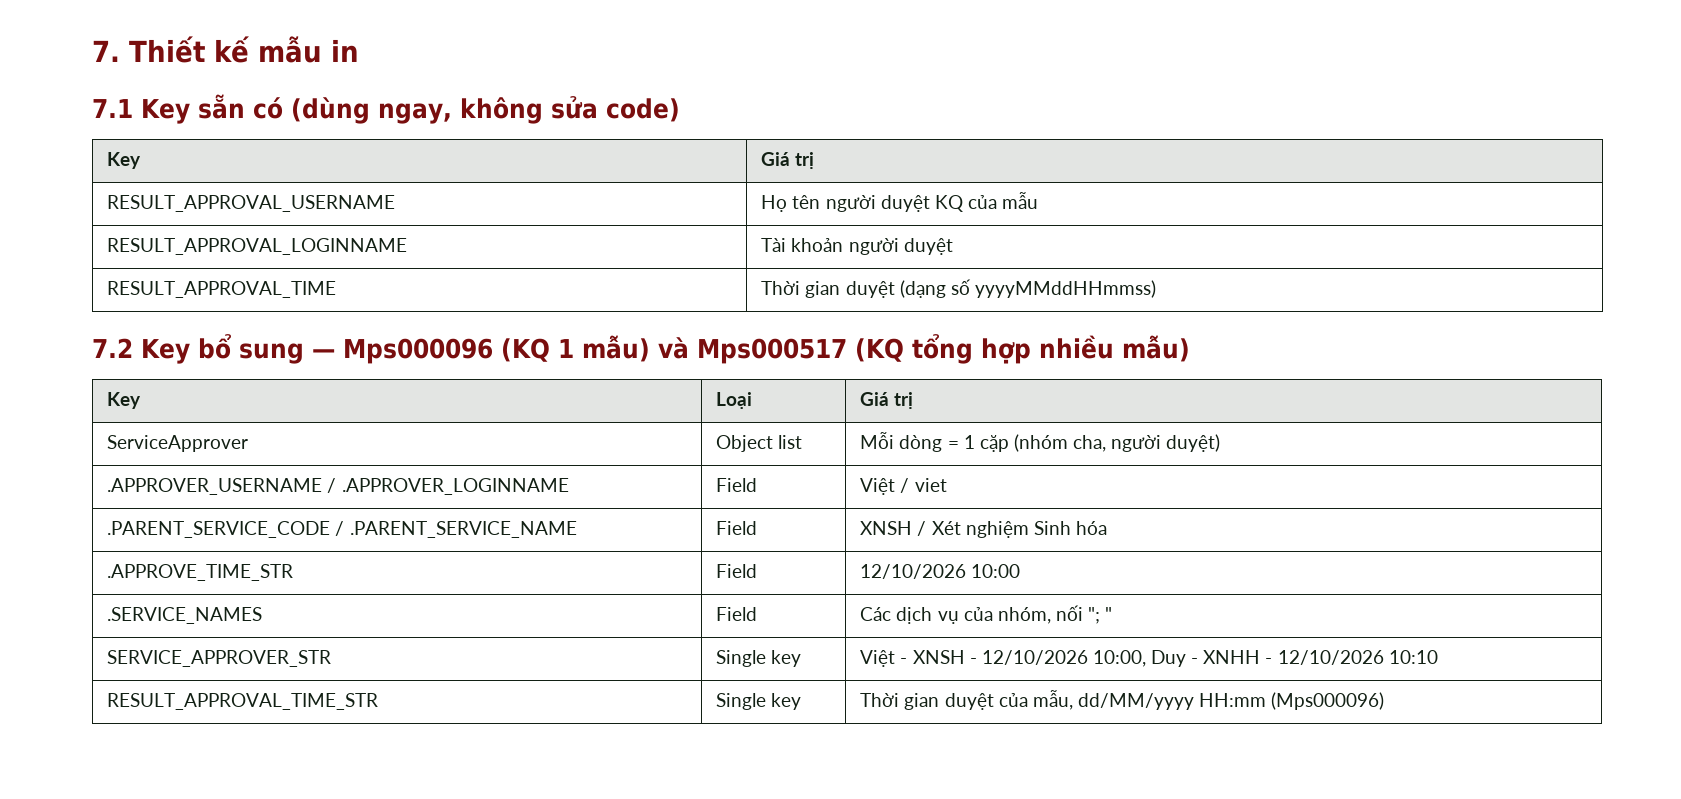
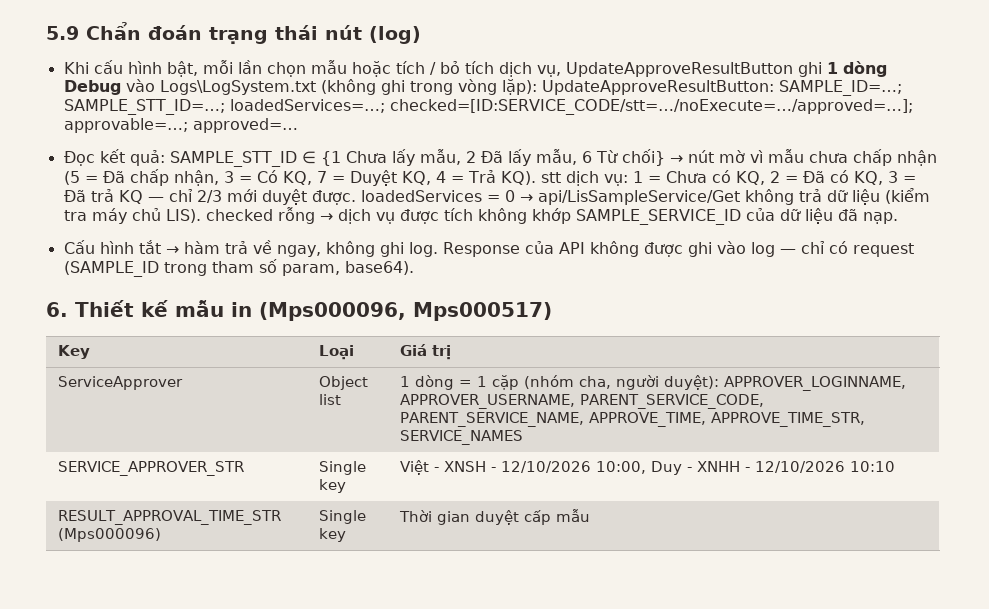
- 7. Thiết kế mẫu in
- 7.1 Key sẵn có (dùng ngay, không sửa code)
- Key | Giá trị
- RESULT_APPROVAL_USERNAME | Họ tên người duyệt KQ của mẫu
- RESULT_APPROVAL_LOGINNAME | Tài khoản người duyệt
- RESULT_APPROVAL_TIME | Thời gian duyệt (dạng số yyyyMMddHHmmss)
- 7.2 Key bổ sung — Mps000096 (KQ 1 mẫu) và Mps000517 (KQ tổng hợp nhiều mẫu)
+ 5.9 Chẩn đoán trạng thái nút (log)
+ Khi cấu hình bật, mỗi lần chọn mẫu hoặc tích / bỏ tích dịch vụ, UpdateApproveResultButton ghi 1 dòng Debug vào Logs\LogSystem.txt (không ghi trong vòng lặp): UpdateApproveResultButton: SAMPLE_ID=…; SAMPLE_STT_ID=…; loadedServices=…; checked=[ID:SERVICE_CODE/stt=…/noExecute=…/approved=…]; approvable=…; approved=…
+ Đọc kết quả: SAMPLE_STT_ID ∈ {1 Chưa lấy mẫu, 2 Đã lấy mẫu, 6 Từ chối} → nút mờ vì mẫu chưa chấp nhận (5 = Đã chấp nhận, 3 = Có KQ, 7 = Duyệt KQ, 4 = Trả KQ). stt dịch vụ: 1 = Chưa có KQ, 2 = Đã có KQ, 3 = Đã trả KQ — chỉ 2/3 mới duyệt được. loadedServices = 0 → api/LisSampleService/Get không trả dữ liệu (kiểm tra máy chủ LIS). checked rỗng → dịch vụ được tích không khớp SAMPLE_SERVICE_ID của dữ liệu đã nạp.
+ Cấu hình tắt → hàm trả về ngay, không ghi log. Response của API không được ghi vào log — chỉ có request (SAMPLE_ID trong tham số param, base64).
+ 6. Thiết kế mẫu in (Mps000096, Mps000517)
- ServiceApprover | Object list | Mỗi dòng = 1 cặp (nhóm cha, người duyệt)
- .APPROVER_USERNAME / .APPROVER_LOGINNAME | Field | Việt / viet
- .PARENT_SERVICE_CODE / .PARENT_SERVICE_NAME | Field | XNSH / Xét nghiệm Sinh hóa
- .APPROVE_TIME_STR | Field | 12/10/2026 10:00
- .SERVICE_NAMES | Field | Các dịch vụ của nhóm, nối "; "
+ ServiceApprover | Object list | 1 dòng = 1 cặp (nhóm cha, người duyệt): APPROVER_LOGINNAME, APPROVER_USERNAME, PARENT_SERVICE_CODE, PARENT_SERVICE_NAME, APPROVE_TIME, APPROVE_TIME_STR, SERVICE_NAMES
- RESULT_APPROVAL_TIME_STR | Single key | Thời gian duyệt của mẫu, dd/MM/yyyy HH:mm (Mps000096)
+ RESULT_APPROVAL_TIME_STR (Mps000096) | Single key | Thời gian duyệt cấp mẫu

